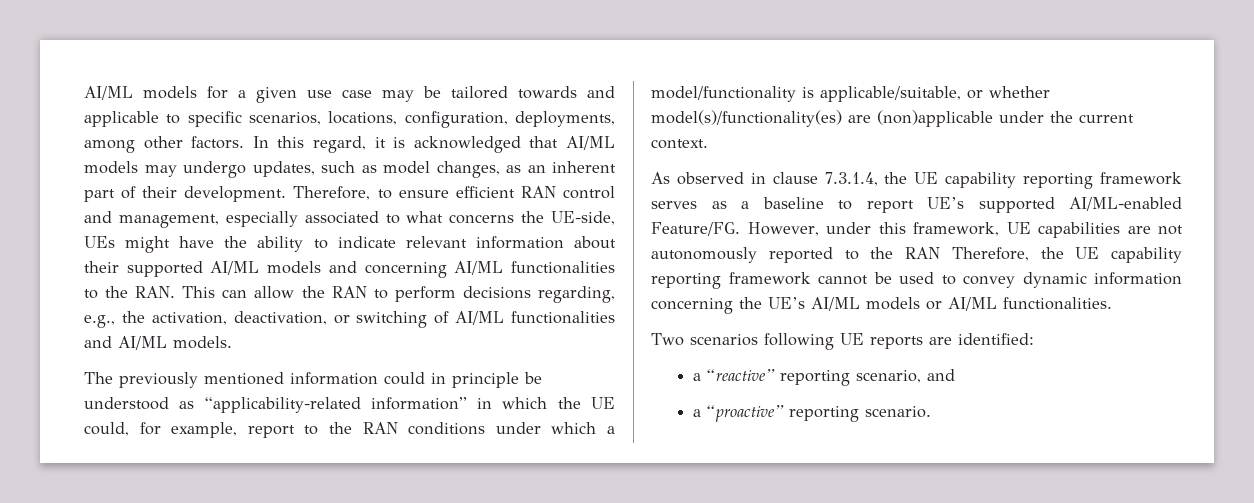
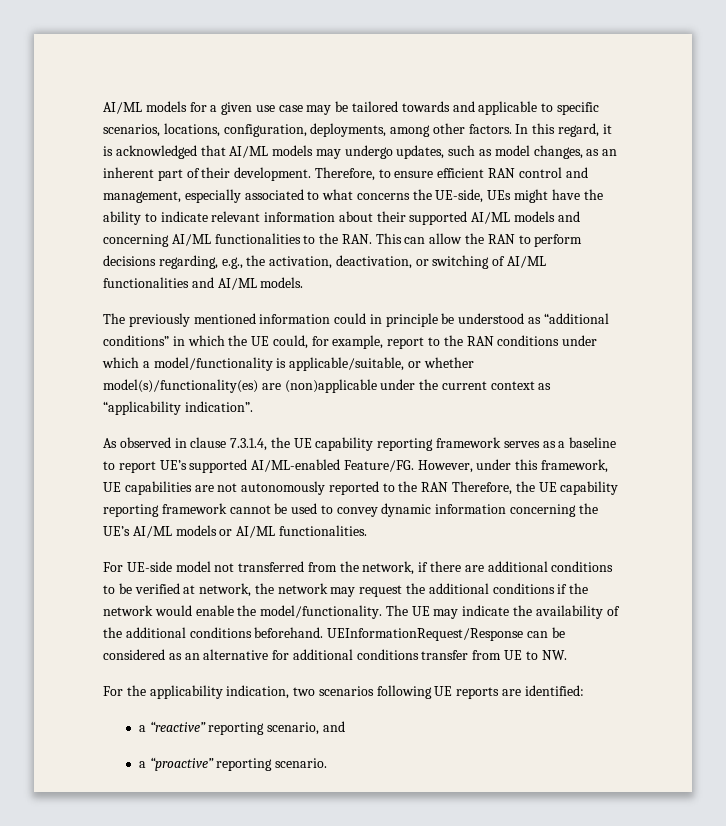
- The previously mentioned information could in principle be understood as “applicability-related information” in which the UE could, for example, report to the RAN conditions under which a model/functionality is applicable/suitable, or whether model(s)/functionality(es) are (non)applicable under the current context.
+ The previously mentioned information could in principle be understood as “additional conditions” in which the UE could, for example, report to the RAN conditions under which a model/functionality is applicable/suitable, or whether model(s)/functionality(es) are (non)applicable under the current context as “applicability indication”.
- Two scenarios following UE reports are identified:
+ For UE-side model not transferred from the network, if there are additional conditions to be verified at network, the network may request the additional conditions if the network would enable the model/functionality. The UE may indicate the availability of the additional conditions beforehand. UEInformationRequest/Response can be considered as an alternative for additional conditions transfer from UE to NW.
+ For the applicability indication, two scenarios following UE reports are identified:

